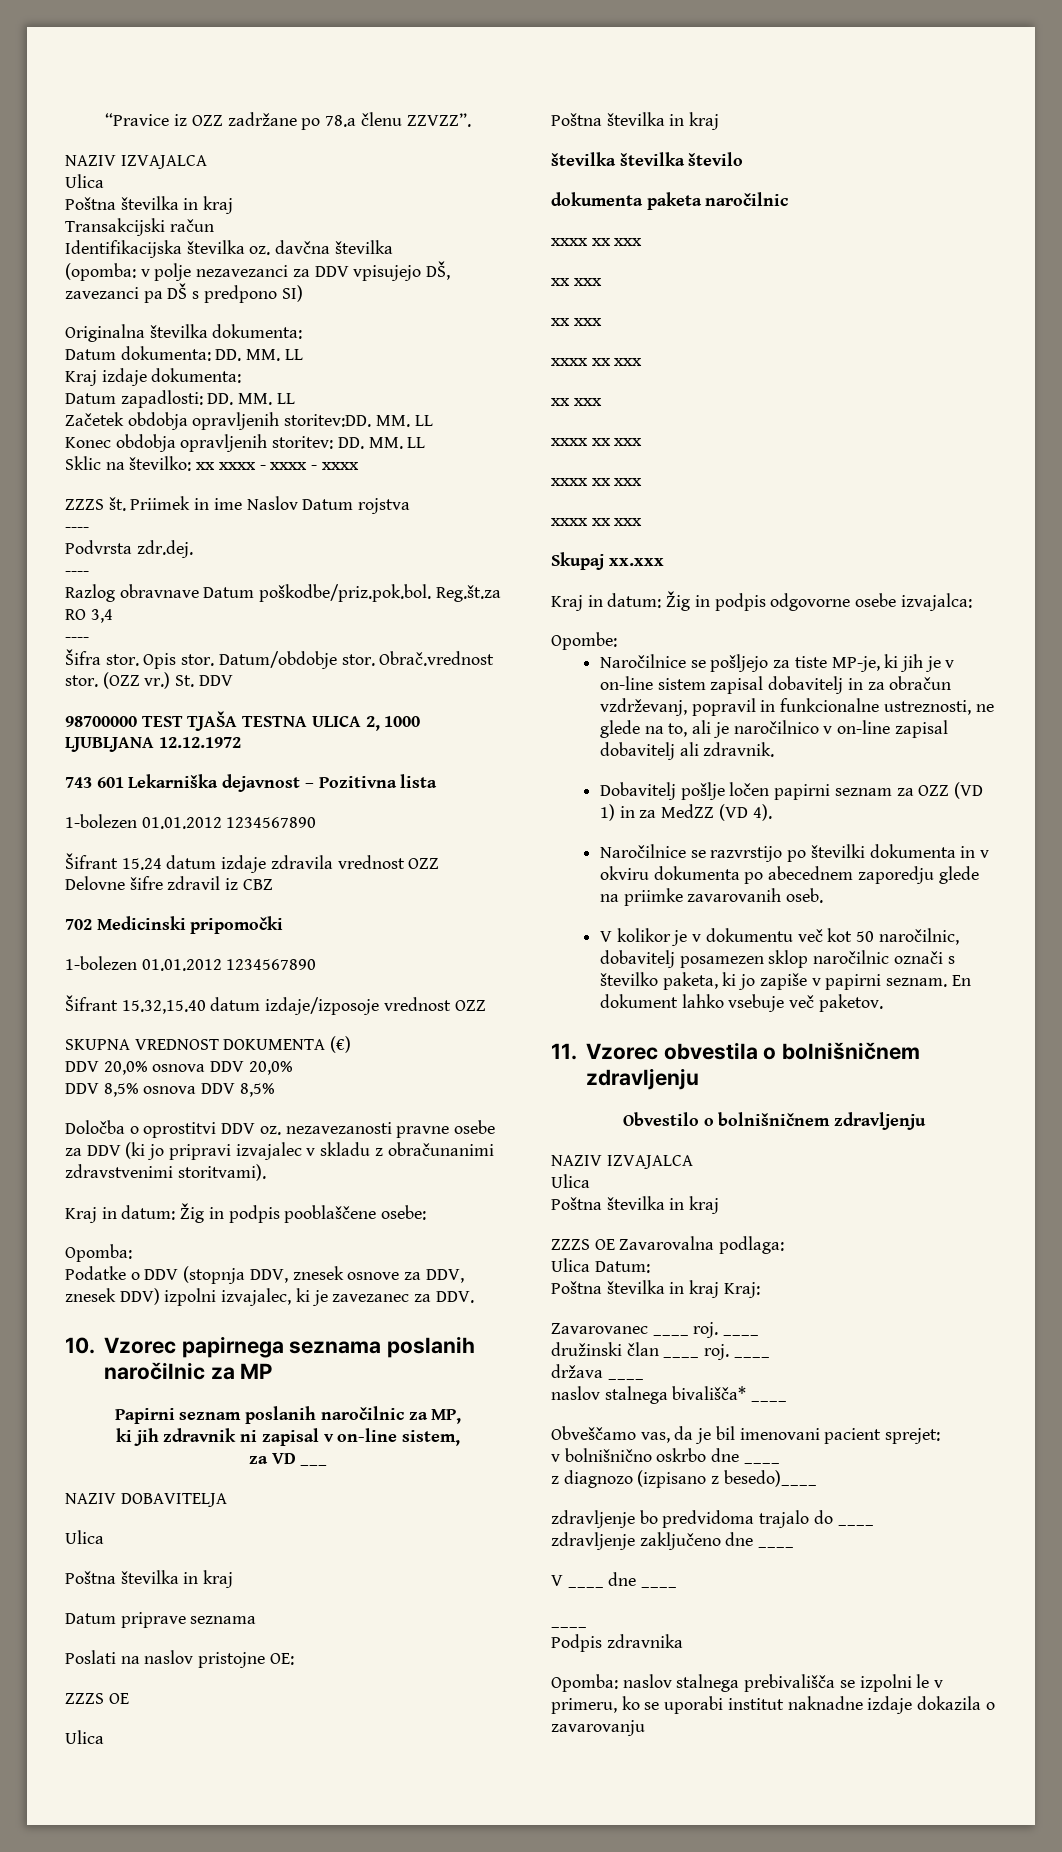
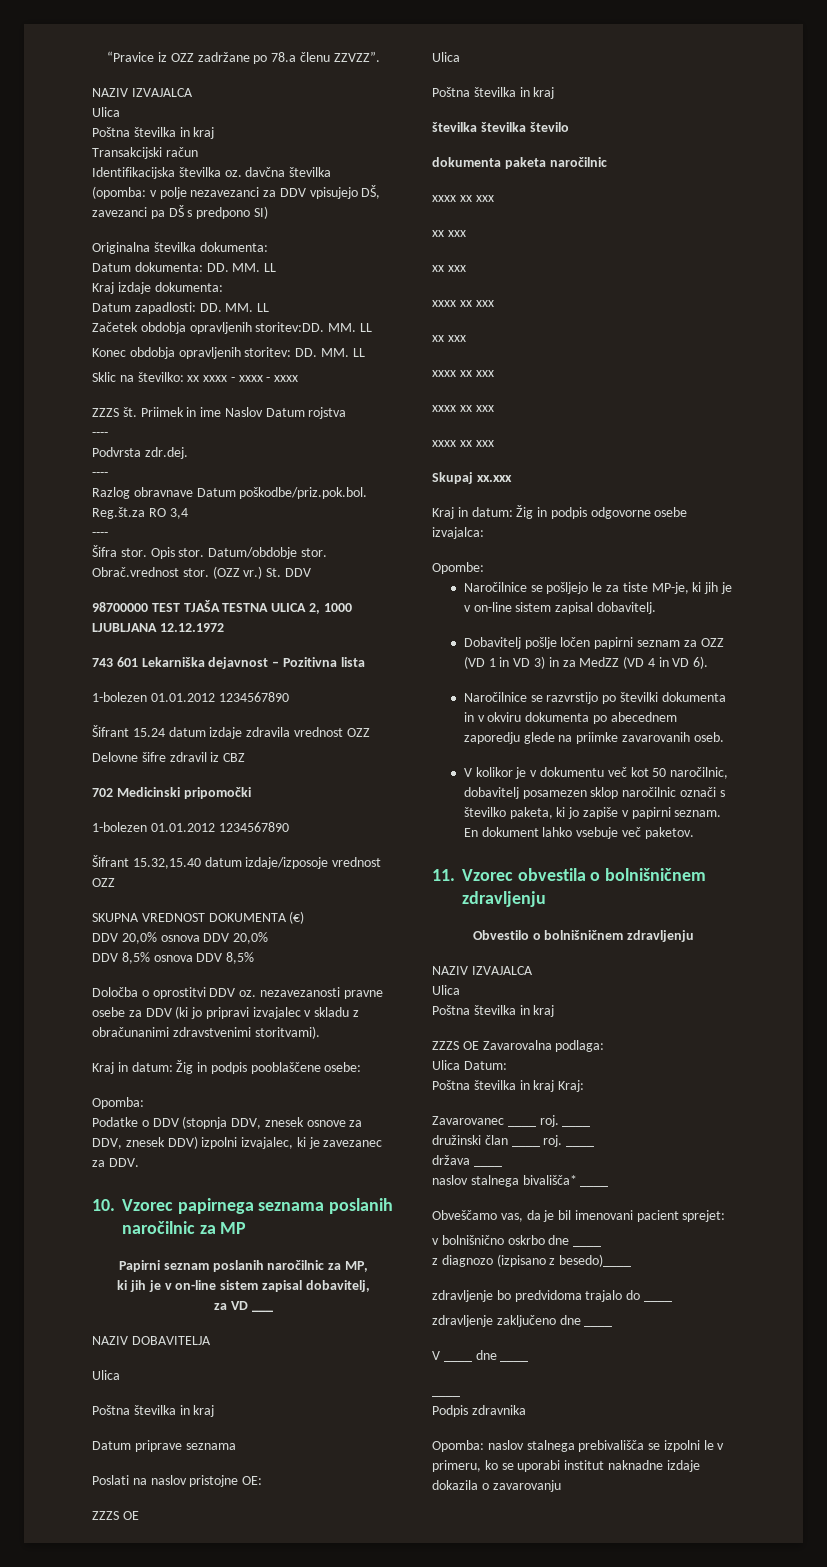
- ki jih zdravnik ni zapisal v on-line sistem,
+ ki jih je v on-line sistem zapisal dobavitelj,
- Naročilnice se pošljejo za tiste MP-je, ki jih je v on-line sistem zapisal dobavitelj in za obračun vzdrževanj, popravil in funkcionalne ustreznosti, ne glede na to, ali je naročilnico v on-line zapisal dobavitelj ali zdravnik.
+ Naročilnice se pošljejo le za tiste MP-je, ki jih je v on-line sistem zapisal dobavitelj.
- Dobavitelj pošlje ločen papirni seznam za OZZ (VD 1) in za MedZZ (VD 4).
+ Dobavitelj pošlje ločen papirni seznam za OZZ (VD 1 in VD 3) in za MedZZ (VD 4 in VD 6).

